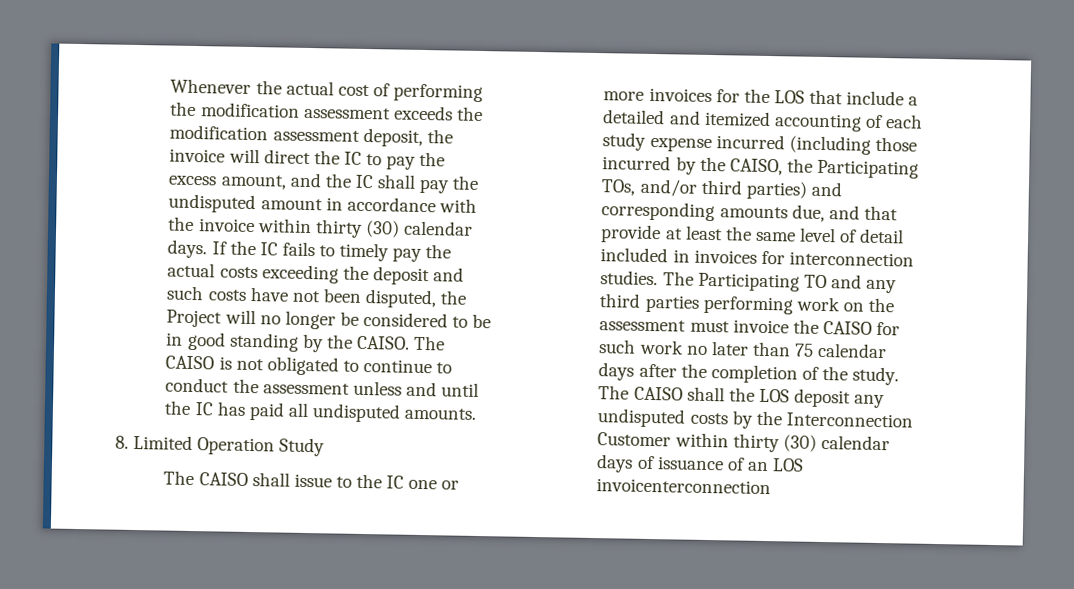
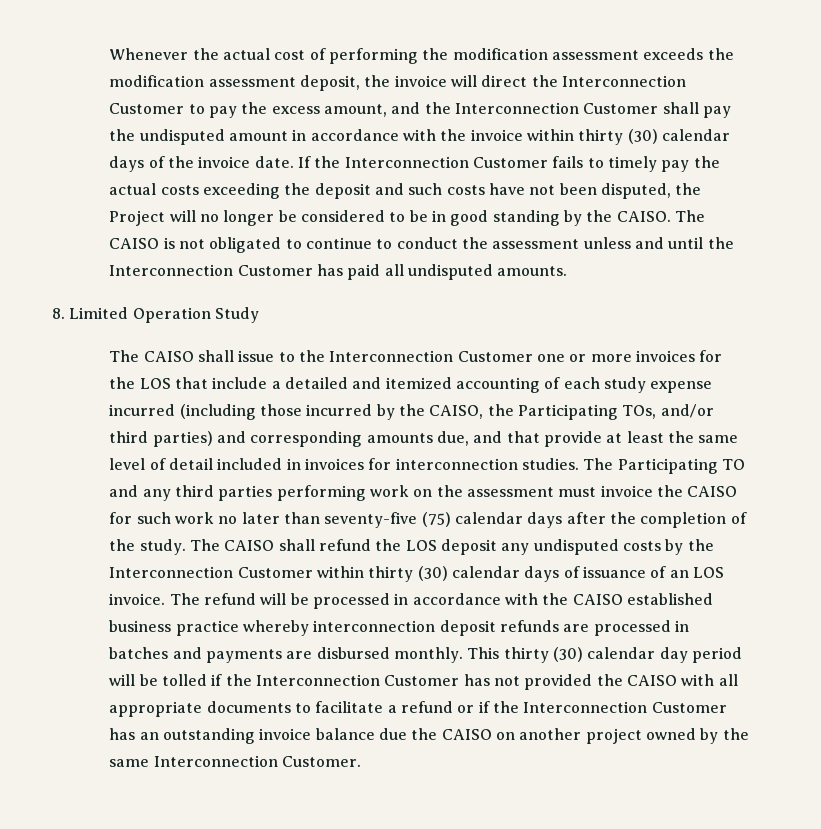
- Whenever the actual cost of performing the modification assessment exceeds the modification assessment deposit, the invoice will direct the IC to pay the excess amount, and the IC shall pay the undisputed amount in accordance with the invoice within thirty (30) calendar days. If the IC fails to timely pay the actual costs exceeding the deposit and such costs have not been disputed, the Project will no longer be considered to be in good standing by the CAISO.
+ Whenever the actual cost of performing the modification assessment exceeds the modification assessment deposit, the invoice will direct the Interconnection Customer to pay the excess amount, and the Interconnection Customer shall pay the undisputed amount in accordance with the invoice within thirty (30) calendar days of the invoice date. If the Interconnection Customer fails to timely pay the actual costs exceeding the deposit and such costs have not been disputed, the Project will no longer be considered to be in good standing by the CAISO.
- The CAISO is not obligated to continue to conduct the assessment unless and until the IC has paid all undisputed amounts.
+ The CAISO is not obligated to continue to conduct the assessment unless and until the Interconnection Customer has paid all undisputed amounts.
- The CAISO shall issue to the IC one or more invoices for the LOS that include a detailed and itemized accounting of each study expense incurred (including those incurred by the CAISO, the Participating TOs, and/or third parties) and corresponding amounts due, and that provide at least the same level of detail included in invoices for interconnection studies.
+ The CAISO shall issue to the Interconnection Customer one or more invoices for the LOS that include a detailed and itemized accounting of each study expense incurred (including those incurred by the CAISO, the Participating TOs, and/or third parties) and corresponding amounts due, and that provide at least the same level of detail included in invoices for interconnection studies.
- The Participating TO and any third parties performing work on the assessment must invoice the CAISO for such work no later than 75 calendar days after the completion of the study.
+ The Participating TO and any third parties performing work on the assessment must invoice the CAISO for such work no later than seventy-five (75) calendar days after the completion of the study.
- The CAISO shall the LOS deposit any undisputed costs by the Interconnection Customer within thirty (30) calendar days of issuance of an LOS invoicenterconnection
+ The CAISO shall refund the LOS deposit any undisputed costs by the Interconnection Customer within thirty (30) calendar days of issuance of an LOS invoice. The refund will be processed in accordance with the CAISO established business practice whereby interconnection deposit refunds are processed in batches and payments are disbursed monthly. This thirty (30) calendar day period will be tolled if the Interconnection Customer has not provided the CAISO with all appropriate documents to facilitate a refund or if the Interconnection Customer has an outstanding invoice balance due the CAISO on another project owned by the same Interconnection Customer.

